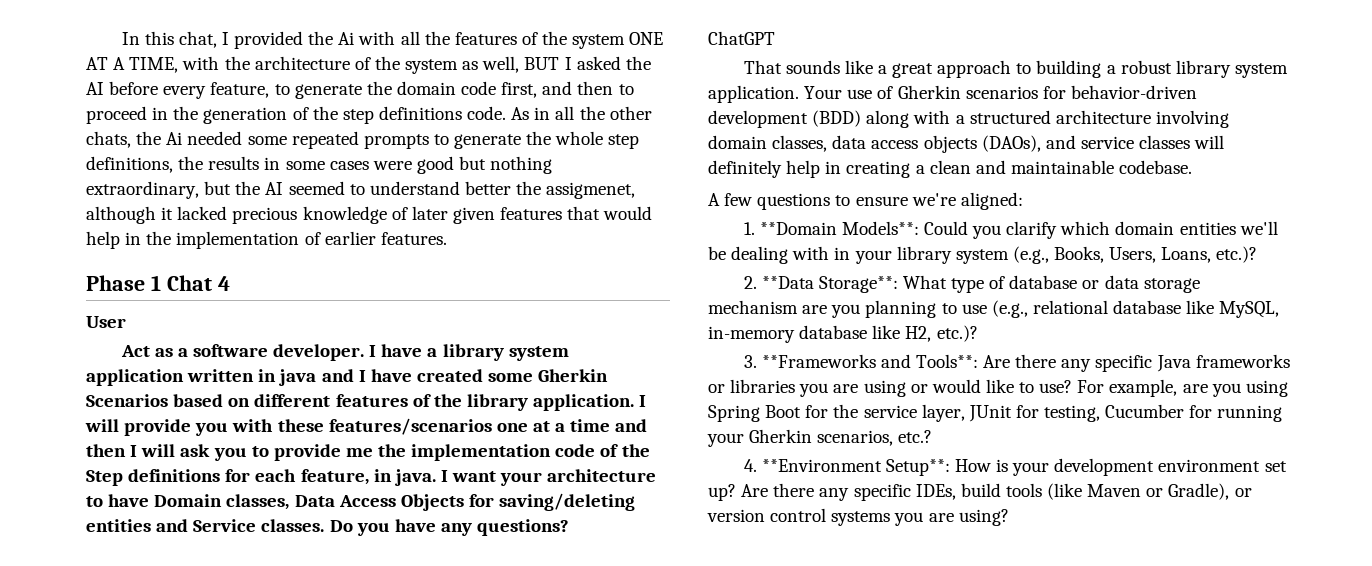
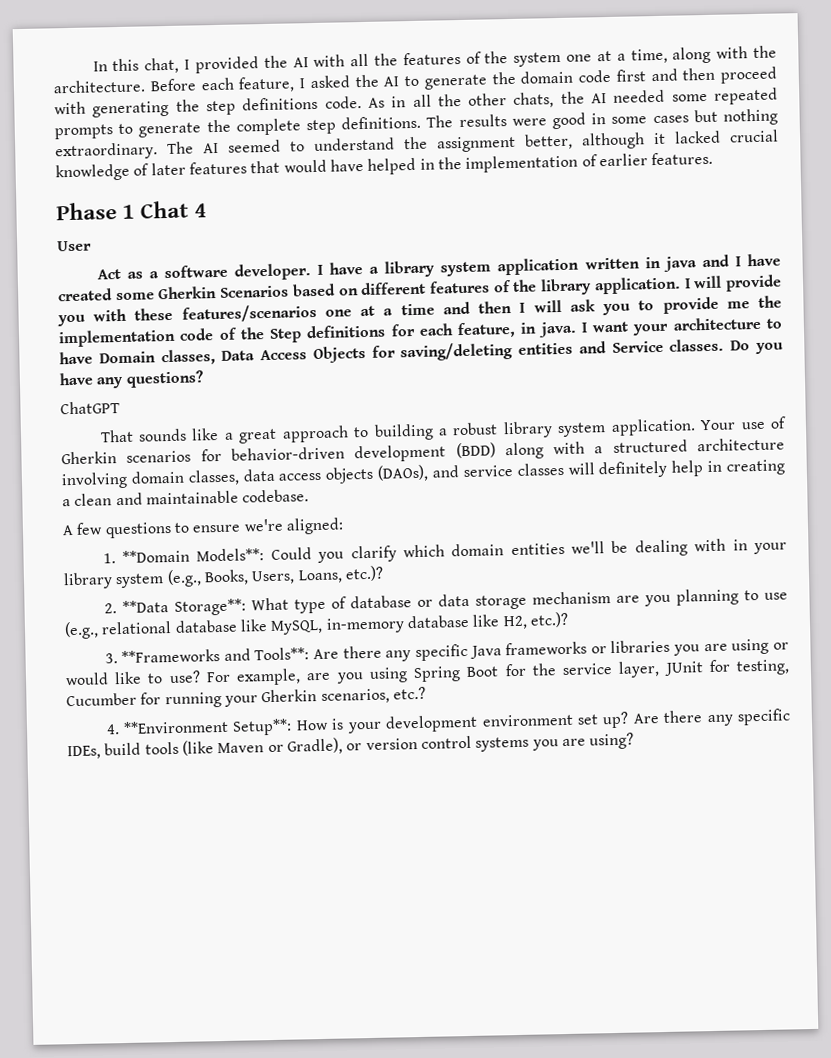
- In this chat, I provided the Ai with all the features of the system ONE AT A TIME, with the architecture of the system as well, BUT I asked the AI before every feature, to generate the domain code first, and then to proceed in the generation of the step definitions code.
+ In this chat, I provided the AI with all the features of the system one at a time, along with the architecture. Before each feature, I asked the AI to generate the domain code first and then proceed with generating the step definitions code.
- As in all the other chats, the Ai needed some repeated prompts to generate the whole step definitions, the results in some cases were good but nothing extraordinary, but the AI seemed to understand better the assigmenet, although it lacked precious knowledge of later given features that would help in the implementation of earlier features.
+ As in all the other chats, the AI needed some repeated prompts to generate the complete step definitions. The results were good in some cases but nothing extraordinary. The AI seemed to understand the assignment better, although it lacked crucial knowledge of later features that would have helped in the implementation of earlier features.

